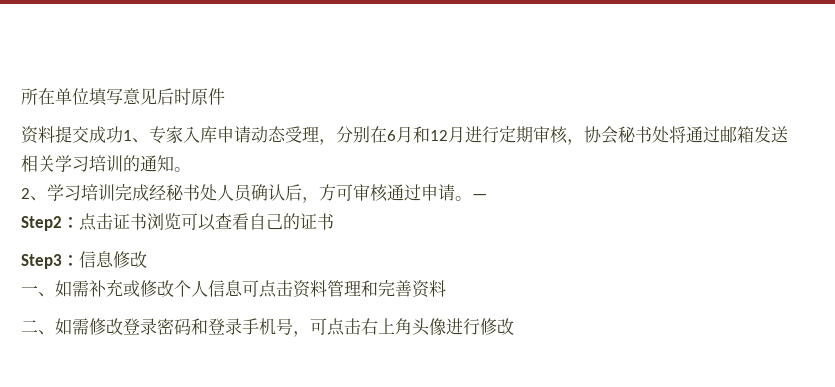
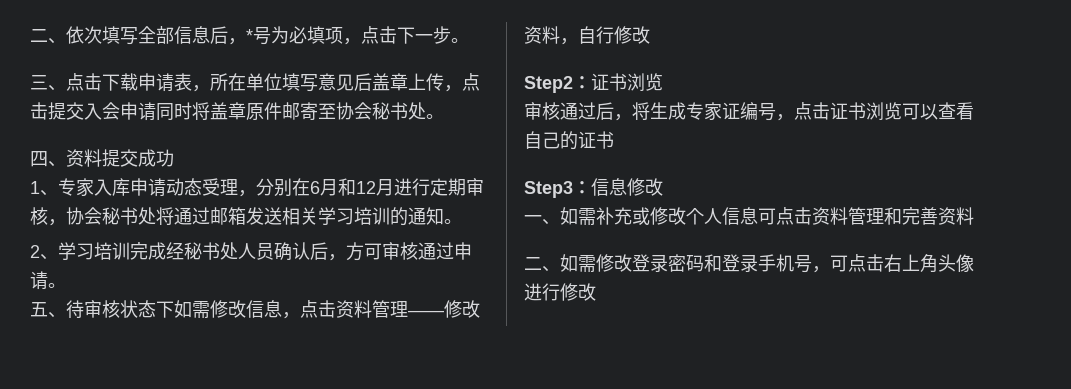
- 所在单位填写意见后时原件
- 资料提交成功1、专家入库申请动态受理，分别在6月和12月进行定期审核，协会秘书处将通过邮箱发送相关学习培训的通知。
+ 二、依次填写全部信息后，*号为必填项，点击下一步。
+ 三、点击下载申请表，所在单位填写意见后盖章上传，点击提交入会申请同时将盖章原件邮寄至协会秘书处。
+ 四、资料提交成功
+ 1、专家入库申请动态受理，分别在6月和12月进行定期审核，协会秘书处将通过邮箱发送相关学习培训的通知。
- 2、学习培训完成经秘书处人员确认后，方可审核通过申请。—
- Step2：点击证书浏览可以查看自己的证书
+ 2、学习培训完成经秘书处人员确认后，方可审核通过申请。
+ 五、待审核状态下如需修改信息，点击资料管理——修改资料，自行修改
+ Step2：证书浏览
+ 审核通过后，将生成专家证编号，点击证书浏览可以查看自己的证书

